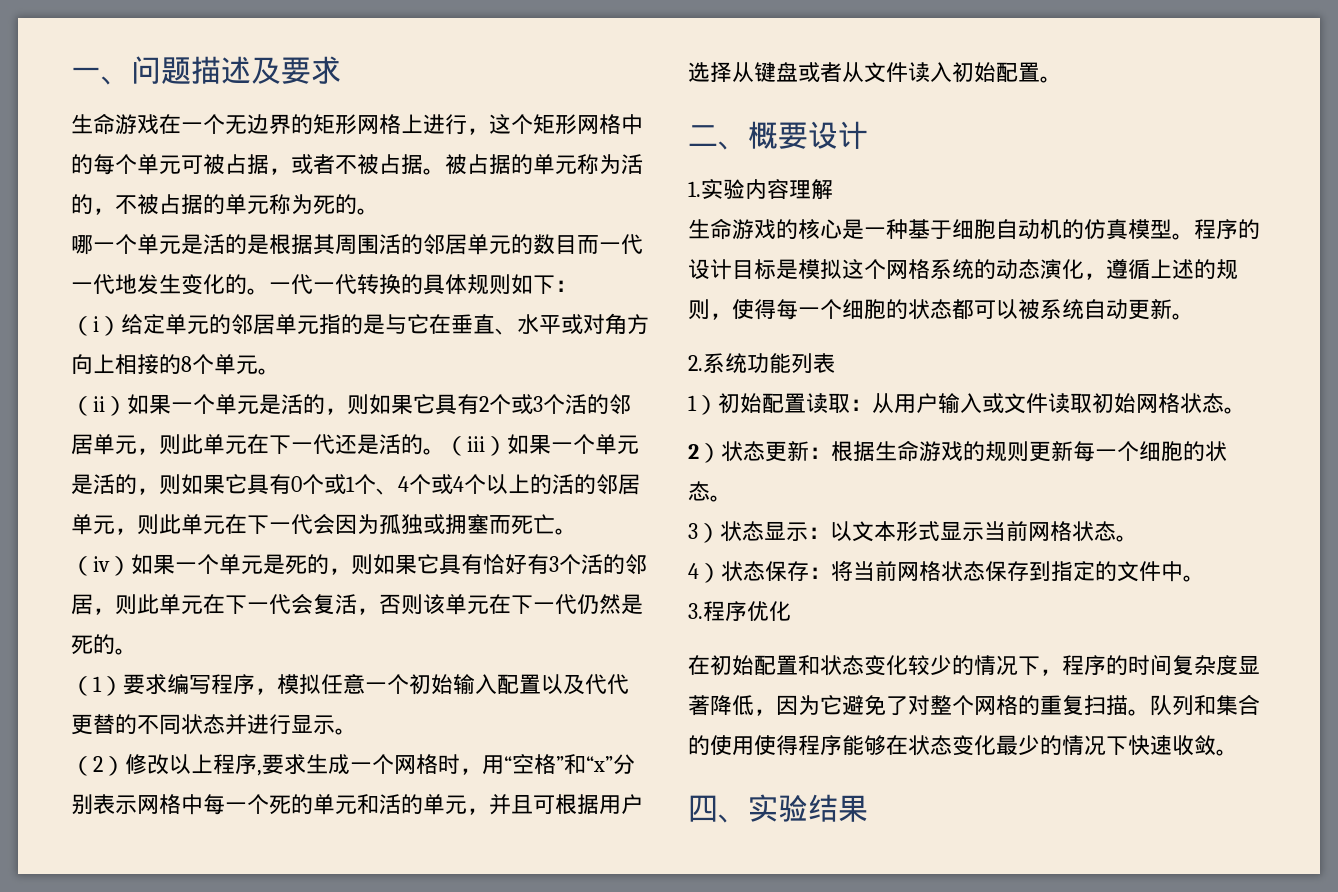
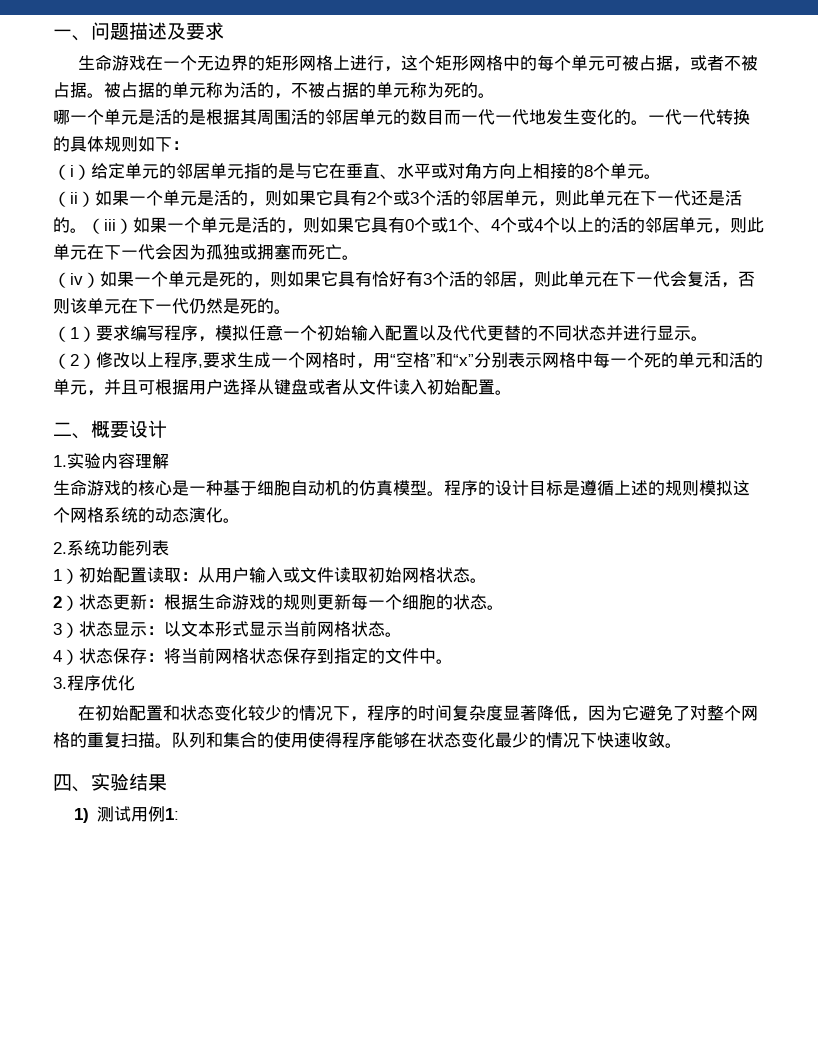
- 程序的设计目标是模拟这个网格系统的动态演化，遵循上述的规则，使得每一个细胞的状态都可以被系统自动更新。
+ 程序的设计目标是遵循上述的规则模拟这个网格系统的动态演化。
+ 1)测试用例1:

